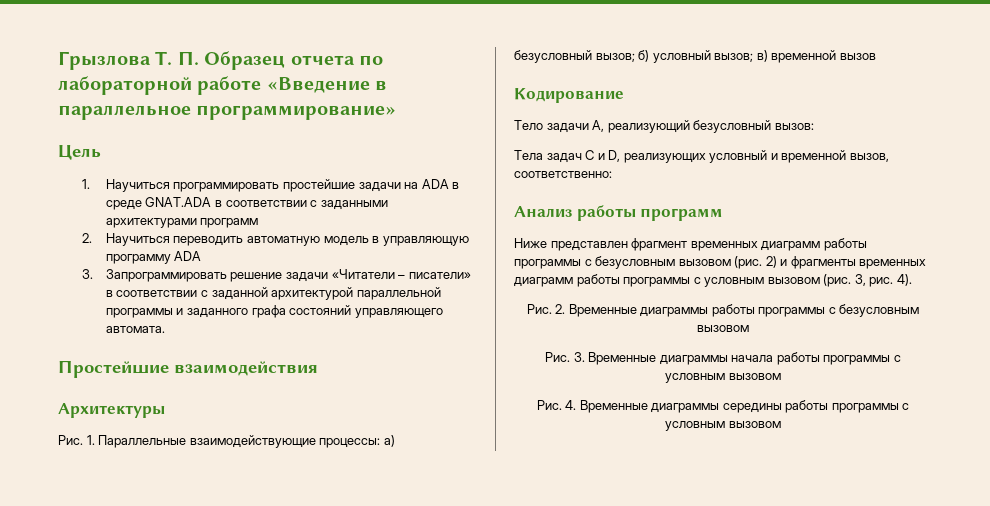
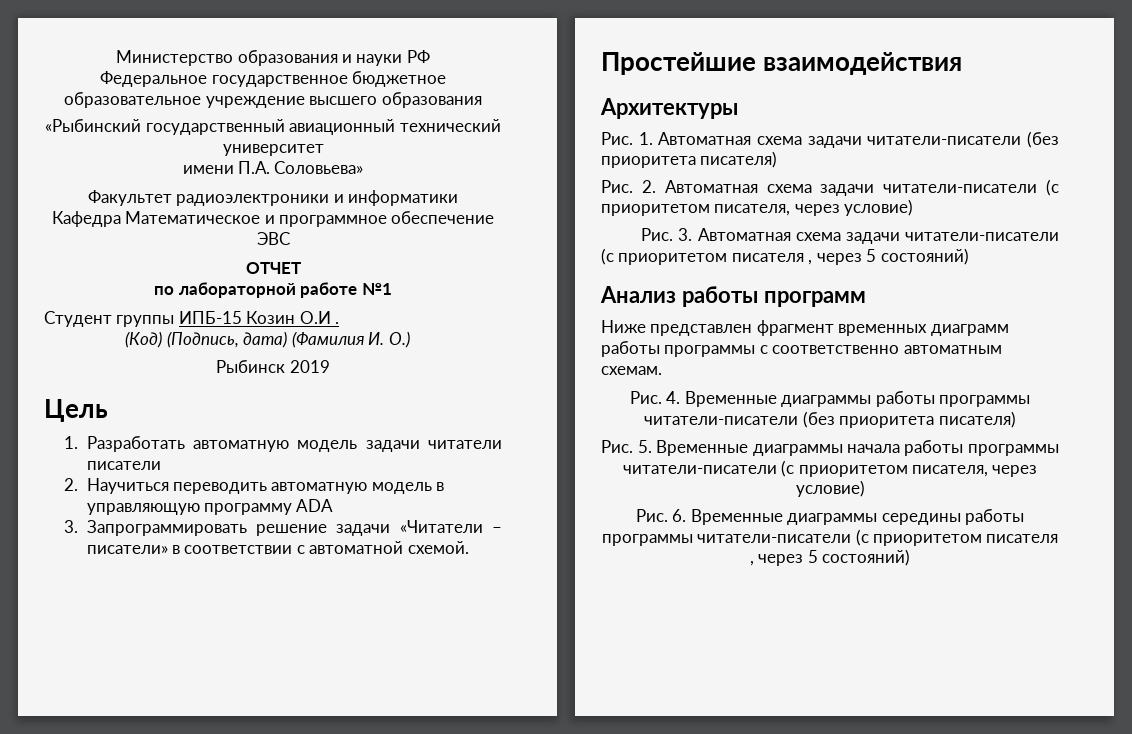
- Грызлова Т. П. Образец отчета по лабораторной работе «Введение в параллельное программирование»
+ Министерство образования и науки РФ
+ Федеральное государственное бюджетное образовательное учреждение высшего образования
+ «Рыбинский государственный авиационный технический университет
+ имени П.А. Соловьева»
+ Факультет радиоэлектроники и информатики
+ Кафедра Математическое и программное обеспечение ЭВС
+ ОТЧЕТ
+ по лабораторной работе №1
+ Студент группы ИПБ-15 Козин О.И .
+ (Код) (Подпись, дата) (Фамилия И. О.)
+ Рыбинск 2019
  Цель
- 1. Научиться программировать простейшие задачи на ADA в среде GNAT.ADA в соответствии с заданными архитектурами программ
+ 1. Разработать автоматную модель задачи читатели писатели
- 3. Запрограммировать решение задачи «Читатели – писатели» в соответствии с заданной архитектурой параллельной программы и заданного графа состояний управляющего автомата.
+ 3. Запрограммировать решение задачи «Читатели – писатели» в соответствии с автоматной схемой.
- Рис. 1. Параллельные взаимодействующие процессы: а) безусловный вызов; б) условный вызов; в) временной вызов
- Кодирование
- Тело задачи A, реализующий безусловный вызов:
- Тела задач C и D, реализующих условный и временной вызов, соответственно:
+ Рис. 1. Автоматная схема задачи читатели-писатели (без приоритета писателя)
+ Рис. 2. Автоматная схема задачи читатели-писатели (с приоритетом писателя, через условие)
+ Рис. 3. Автоматная схема задачи читатели-писатели (с приоритетом писателя , через 5 состояний)
- Ниже представлен фрагмент временных диаграмм работы программы с безусловным вызовом (рис. 2) и фрагменты временных диаграмм работы программы с условным вызовом (рис. 3, рис. 4).
- Рис. 2. Временные диаграммы работы программы с безусловным вызовом
- Рис. 3. Временные диаграммы начала работы программы с условным вызовом
- Рис. 4. Временные диаграммы середины работы программы с условным вызовом
+ Ниже представлен фрагмент временных диаграмм работы программы с соответственно автоматным схемам.
+ Рис. 4. Временные диаграммы работы программы читатели-писатели (без приоритета писателя)
+ Рис. 5. Временные диаграммы начала работы программы читатели-писатели (с приоритетом писателя, через условие)
+ Рис. 6. Временные диаграммы середины работы программы читатели-писатели (с приоритетом писателя , через 5 состояний)

